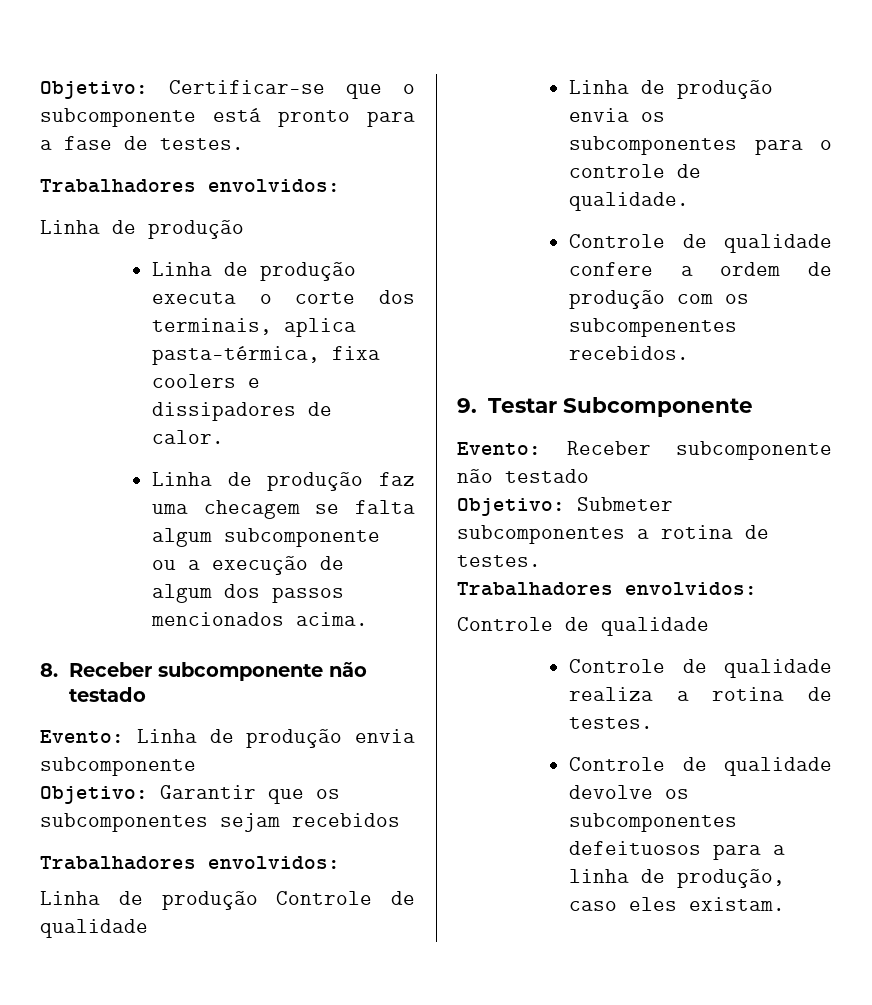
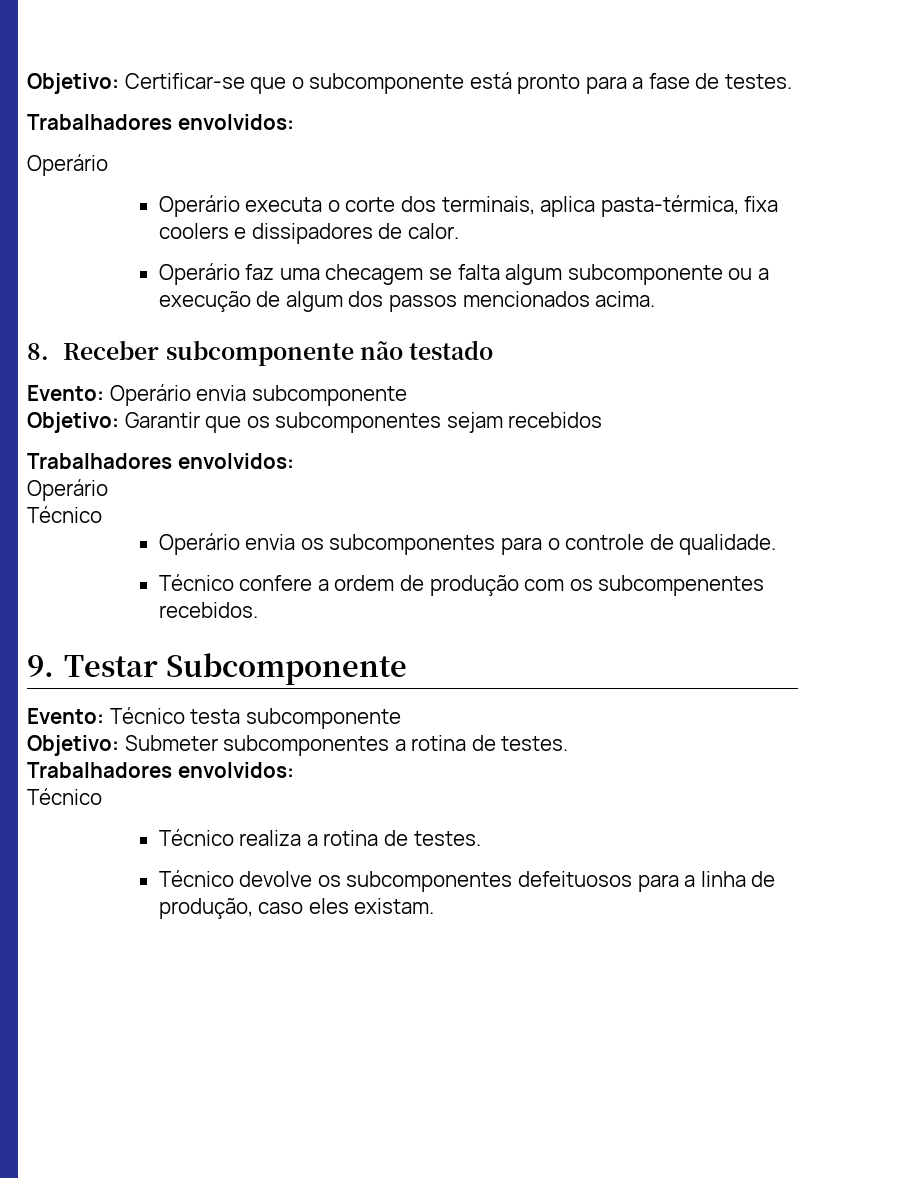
  Objetivo: Certificar-se que o subcomponente está pronto para a fase de testes.
  Trabalhadores envolvidos:
- Linha de produção
- Linha de produção executa o corte dos terminais, aplica pasta-térmica, fixa coolers e dissipadores de calor.
+ Operário
+ Operário executa o corte dos terminais, aplica pasta-térmica, fixa coolers e dissipadores de calor.
- Linha de produção faz uma checagem se falta algum subcomponente ou a execução de algum dos passos mencionados acima.
+ Operário faz uma checagem se falta algum subcomponente ou a execução de algum dos passos mencionados acima.
- Evento: Linha de produção envia subcomponente
+ Evento: Operário envia subcomponente
  Objetivo: Garantir que os subcomponentes sejam recebidos
  Trabalhadores envolvidos:
- Linha de produção Controle de qualidade
- Linha de produção envia os subcomponentes para o controle de qualidade.
+ Operário
+ Técnico
+ Operário envia os subcomponentes para o controle de qualidade.
- Controle de qualidade confere a ordem de produção com os subcompenentes recebidos.
+ Técnico confere a ordem de produção com os subcompenentes recebidos.
- Evento: Receber subcomponente não testado
+ Evento: Técnico testa subcomponente
  Objetivo: Submeter subcomponentes a rotina de testes.
  Trabalhadores envolvidos:
- Controle de qualidade
- Controle de qualidade realiza a rotina de testes.
+ Técnico
+ Técnico realiza a rotina de testes.
- Controle de qualidade devolve os subcomponentes defeituosos para a linha de produção, caso eles existam.
+ Técnico devolve os subcomponentes defeituosos para a linha de produção, caso eles existam.

